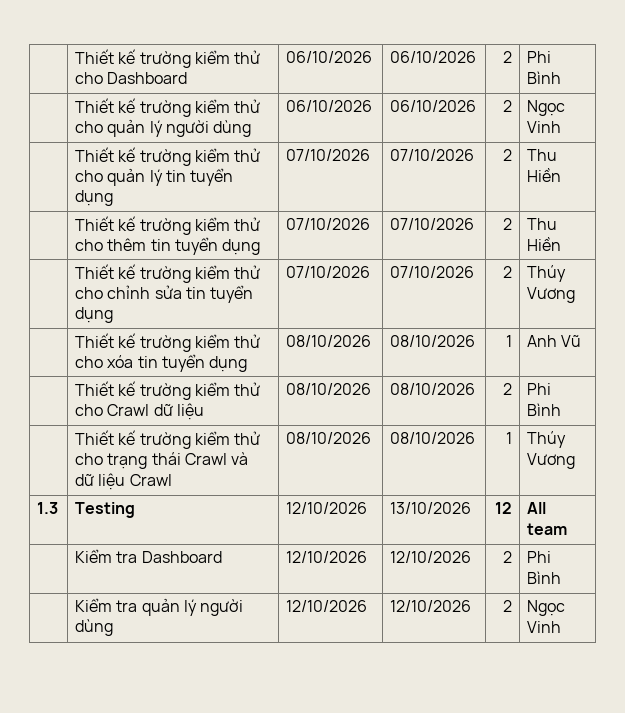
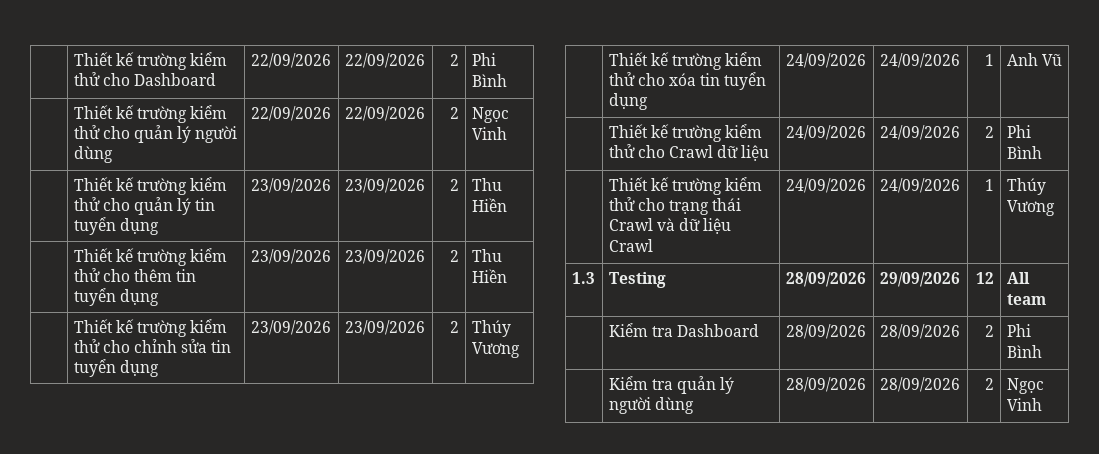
- | Thiết kế trường kiểm thử cho Dashboard | 06/10/2026 | 06/10/2026 | 2 | Phi Bình
+ | Thiết kế trường kiểm thử cho Dashboard | 22/09/2026 | 22/09/2026 | 2 | Phi Bình
- | Thiết kế trường kiểm thử cho quản lý người dùng | 06/10/2026 | 06/10/2026 | 2 | Ngọc Vinh
+ | Thiết kế trường kiểm thử cho quản lý người dùng | 22/09/2026 | 22/09/2026 | 2 | Ngọc Vinh
- | Thiết kế trường kiểm thử cho quản lý tin tuyển dụng | 07/10/2026 | 07/10/2026 | 2 | Thu Hiền
+ | Thiết kế trường kiểm thử cho quản lý tin tuyển dụng | 23/09/2026 | 23/09/2026 | 2 | Thu Hiền
- | Thiết kế trường kiểm thử cho thêm tin tuyển dụng | 07/10/2026 | 07/10/2026 | 2 | Thu Hiền
+ | Thiết kế trường kiểm thử cho thêm tin tuyển dụng | 23/09/2026 | 23/09/2026 | 2 | Thu Hiền
- | Thiết kế trường kiểm thử cho chỉnh sửa tin tuyển dụng | 07/10/2026 | 07/10/2026 | 2 | Thúy Vương
+ | Thiết kế trường kiểm thử cho chỉnh sửa tin tuyển dụng | 23/09/2026 | 23/09/2026 | 2 | Thúy Vương
- | Thiết kế trường kiểm thử cho xóa tin tuyển dụng | 08/10/2026 | 08/10/2026 | 1 | Anh Vũ
+ | Thiết kế trường kiểm thử cho xóa tin tuyển dụng | 24/09/2026 | 24/09/2026 | 1 | Anh Vũ
- | Thiết kế trường kiểm thử cho Crawl dữ liệu | 08/10/2026 | 08/10/2026 | 2 | Phi Bình
+ | Thiết kế trường kiểm thử cho Crawl dữ liệu | 24/09/2026 | 24/09/2026 | 2 | Phi Bình
- | Thiết kế trường kiểm thử cho trạng thái Crawl và dữ liệu Crawl | 08/10/2026 | 08/10/2026 | 1 | Thúy Vương
+ | Thiết kế trường kiểm thử cho trạng thái Crawl và dữ liệu Crawl | 24/09/2026 | 24/09/2026 | 1 | Thúy Vương
- 1.3 | Testing | 12/10/2026 | 13/10/2026 | 12 | All team
+ 1.3 | Testing | 28/09/2026 | 29/09/2026 | 12 | All team
- | Kiểm tra Dashboard | 12/10/2026 | 12/10/2026 | 2 | Phi Bình
+ | Kiểm tra Dashboard | 28/09/2026 | 28/09/2026 | 2 | Phi Bình
- | Kiểm tra quản lý người dùng | 12/10/2026 | 12/10/2026 | 2 | Ngọc Vinh
+ | Kiểm tra quản lý người dùng | 28/09/2026 | 28/09/2026 | 2 | Ngọc Vinh

